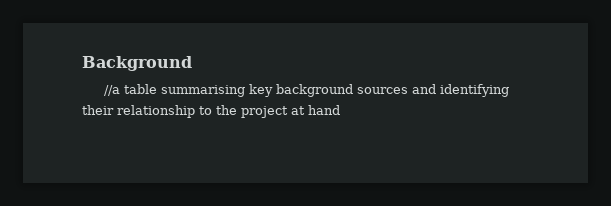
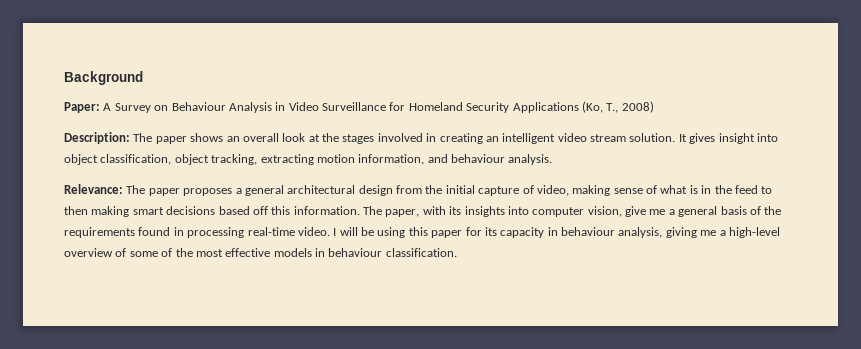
- //a table summarising key background sources and identifying their relationship to the project at hand
+ Paper: A Survey on Behaviour Analysis in Video Surveillance for Homeland Security Applications (Ko, T., 2008)
+ Description: The paper shows an overall look at the stages involved in creating an intelligent video stream solution. It gives insight into object classification, object tracking, extracting motion information, and behaviour analysis.
+ Relevance: The paper proposes a general architectural design from the initial capture of video, making sense of what is in the feed to then making smart decisions based off this information. The paper, with its insights into computer vision, give me a general basis of the requirements found in processing real-time video. I will be using this paper for its capacity in behaviour analysis, giving me a high-level overview of some of the most effective models in behaviour classification.

